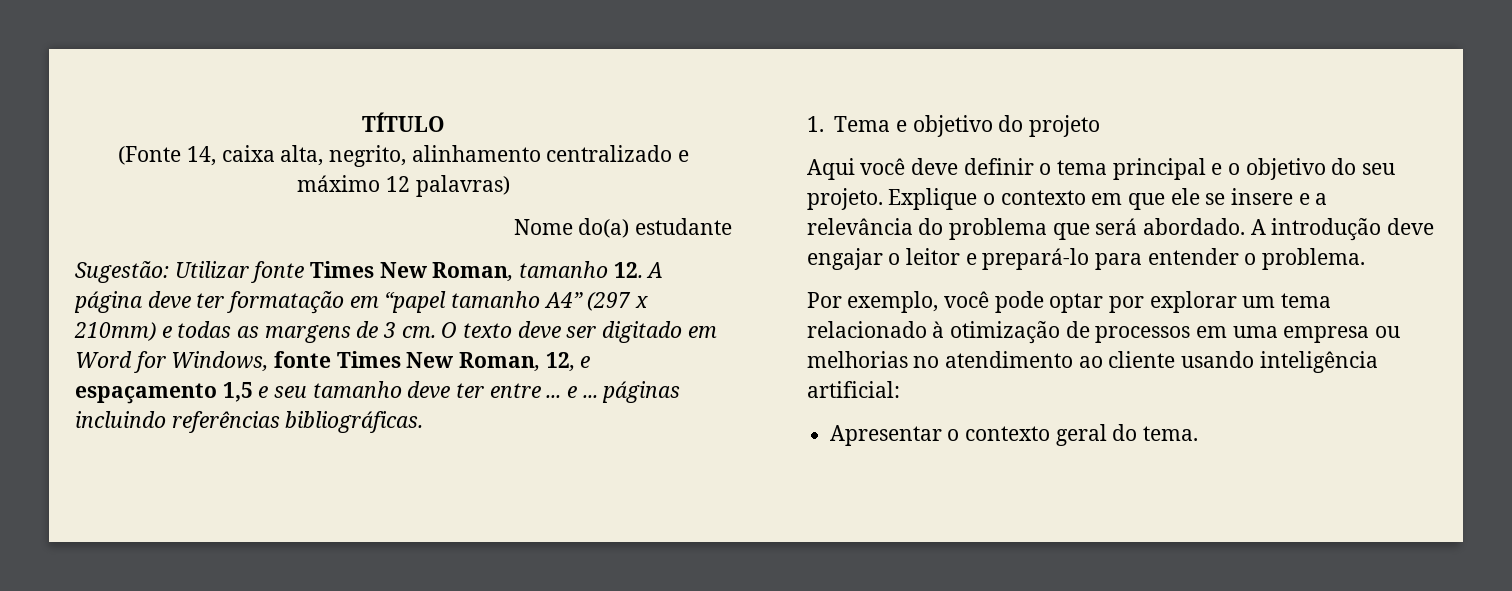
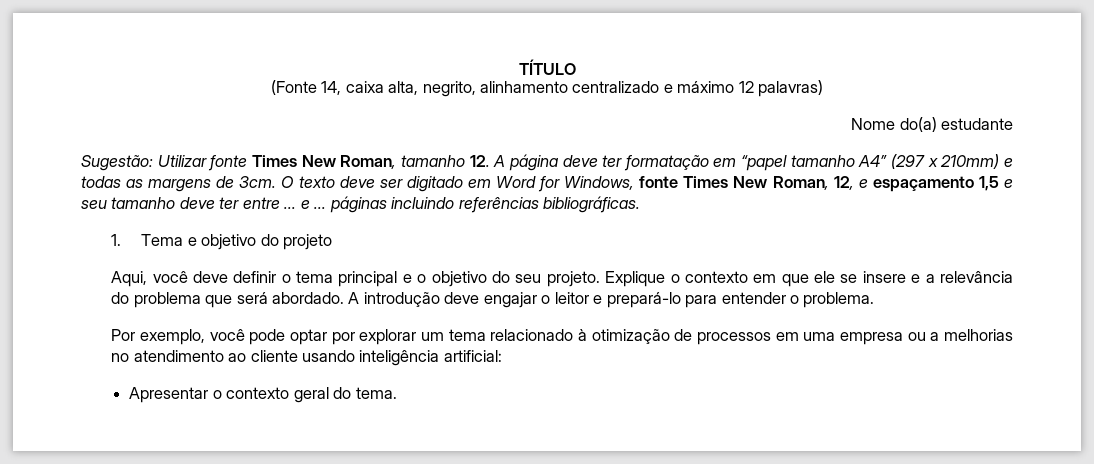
- Sugestão: Utilizar fonte Times New Roman, tamanho 12. A página deve ter formatação em “papel tamanho A4” (297 x 210mm) e todas as margens de 3 cm.
+ Sugestão: Utilizar fonte Times New Roman, tamanho 12. A página deve ter formatação em “papel tamanho A4” (297 x 210mm) e todas as margens de 3cm.
- Aqui você deve definir o tema principal e o objetivo do seu projeto.
+ Aqui, você deve definir o tema principal e o objetivo do seu projeto.
- Por exemplo, você pode optar por explorar um tema relacionado à otimização de processos em uma empresa ou melhorias no atendimento ao cliente usando inteligência artificial:
+ Por exemplo, você pode optar por explorar um tema relacionado à otimização de processos em uma empresa ou a melhorias no atendimento ao cliente usando inteligência artificial:

